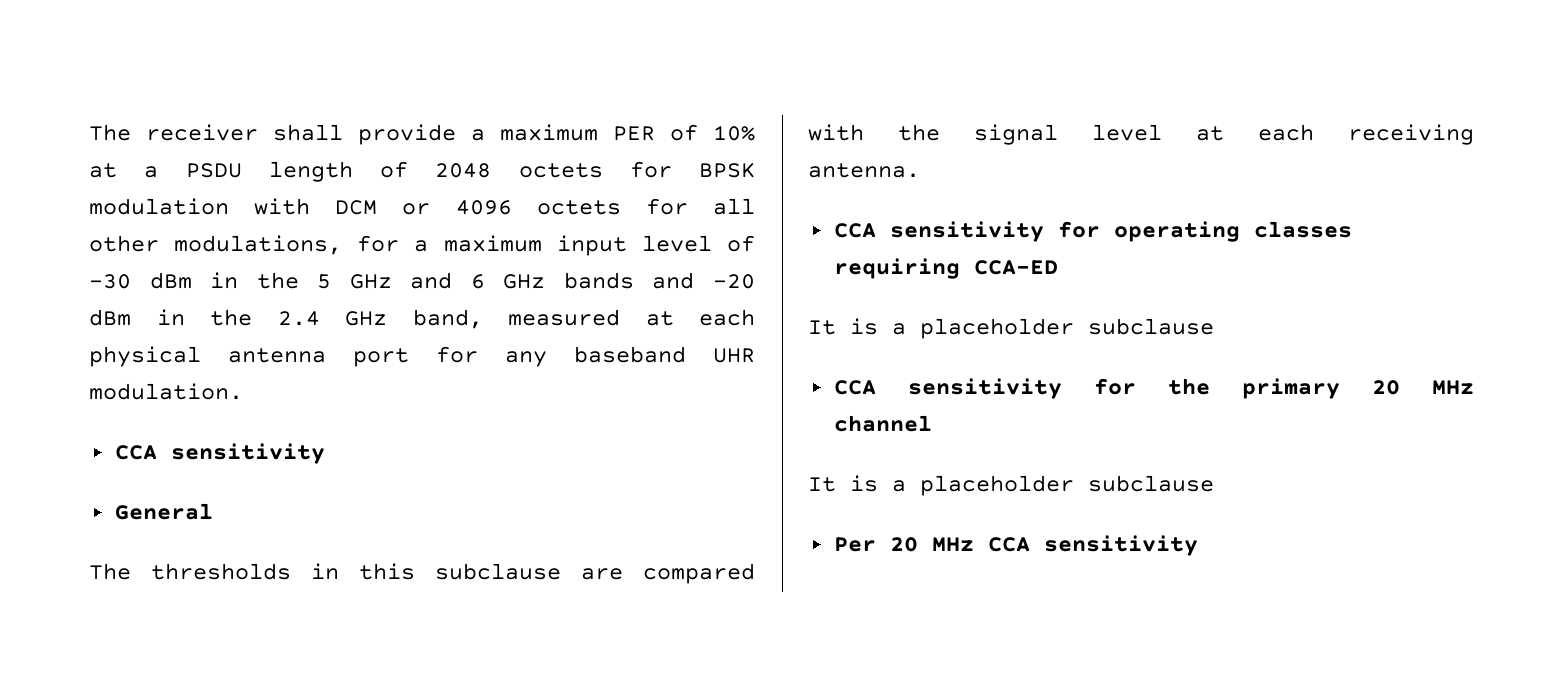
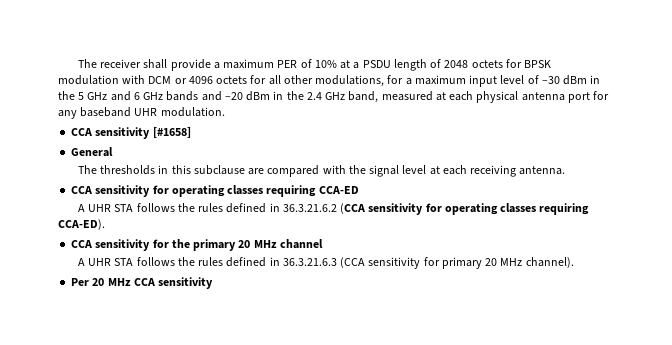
  The receiver shall provide a maximum PER of 10% at a PSDU length of 2048 octets for BPSK modulation with DCM or 4096 octets for all other modulations, for a maximum input level of –30 dBm in the 5 GHz and 6 GHz bands and –20 dBm in the 2.4 GHz band, measured at each physical antenna port for any baseband UHR modulation.
- CCA sensitivity
+ CCA sensitivity [#1658]
  CCA sensitivity for operating classes requiring CCA-ED
- It is a placeholder subclause
+ A UHR STA follows the rules defined in 36.3.21.6.2 (CCA sensitivity for operating classes requiring CCA-ED).
  CCA sensitivity for the primary 20 MHz channel
- It is a placeholder subclause
+ A UHR STA follows the rules defined in 36.3.21.6.3 (CCA sensitivity for primary 20 MHz channel).

